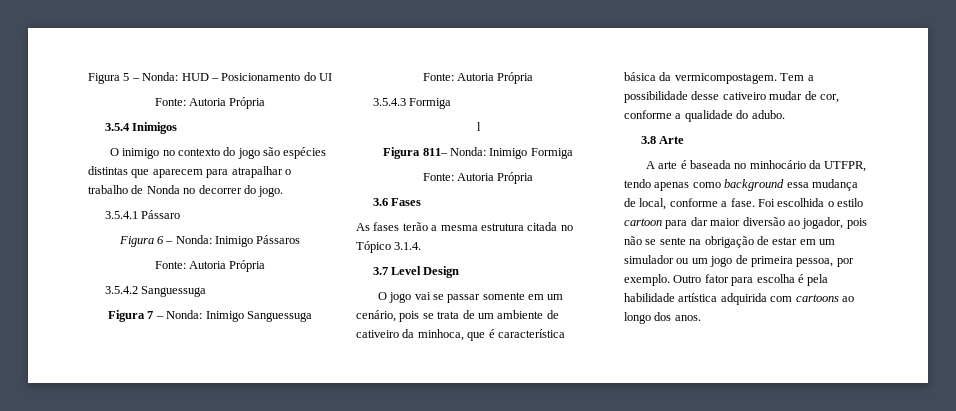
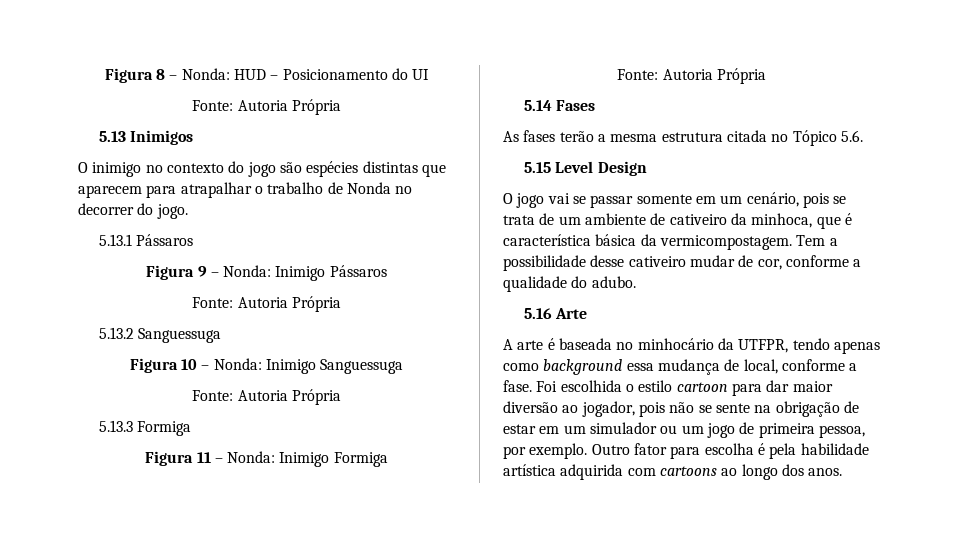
- Figura 5 – Nonda: HUD – Posicionamento do UI
+ Figura 8 – Nonda: HUD – Posicionamento do UI
- 3.5.4 Inimigos
+ 5.13 Inimigos
- 3.5.4.1 Pássaro
- Figura 6 – Nonda: Inimigo Pássaros
+ 5.13.1 Pássaros
+ Figura 9 – Nonda: Inimigo Pássaros
- 3.5.4.2 Sanguessuga
+ 5.13.2 Sanguessuga
- Figura 7 – Nonda: Inimigo Sanguessuga
+ Figura 10 – Nonda: Inimigo Sanguessuga
- 3.5.4.3 Formiga
- l
- Figura 811– Nonda: Inimigo Formiga
+ 5.13.3 Formiga
+ Figura 11 – Nonda: Inimigo Formiga
- 3.6 Fases
+ 5.14 Fases
- As fases terão a mesma estrutura citada no Tópico 3.1.4.
- 3.7 Level Design
+ As fases terão a mesma estrutura citada no Tópico 5.6.
+ 5.15 Level Design
- 3.8 Arte
+ 5.16 Arte

